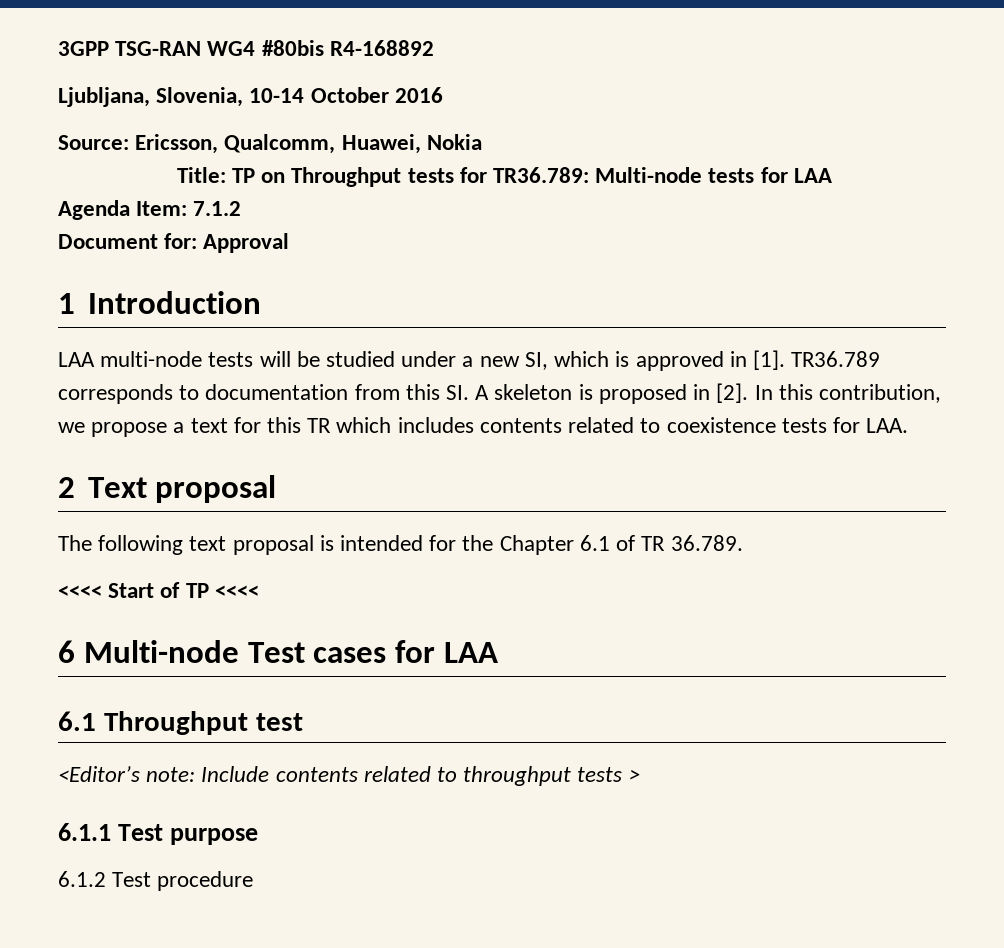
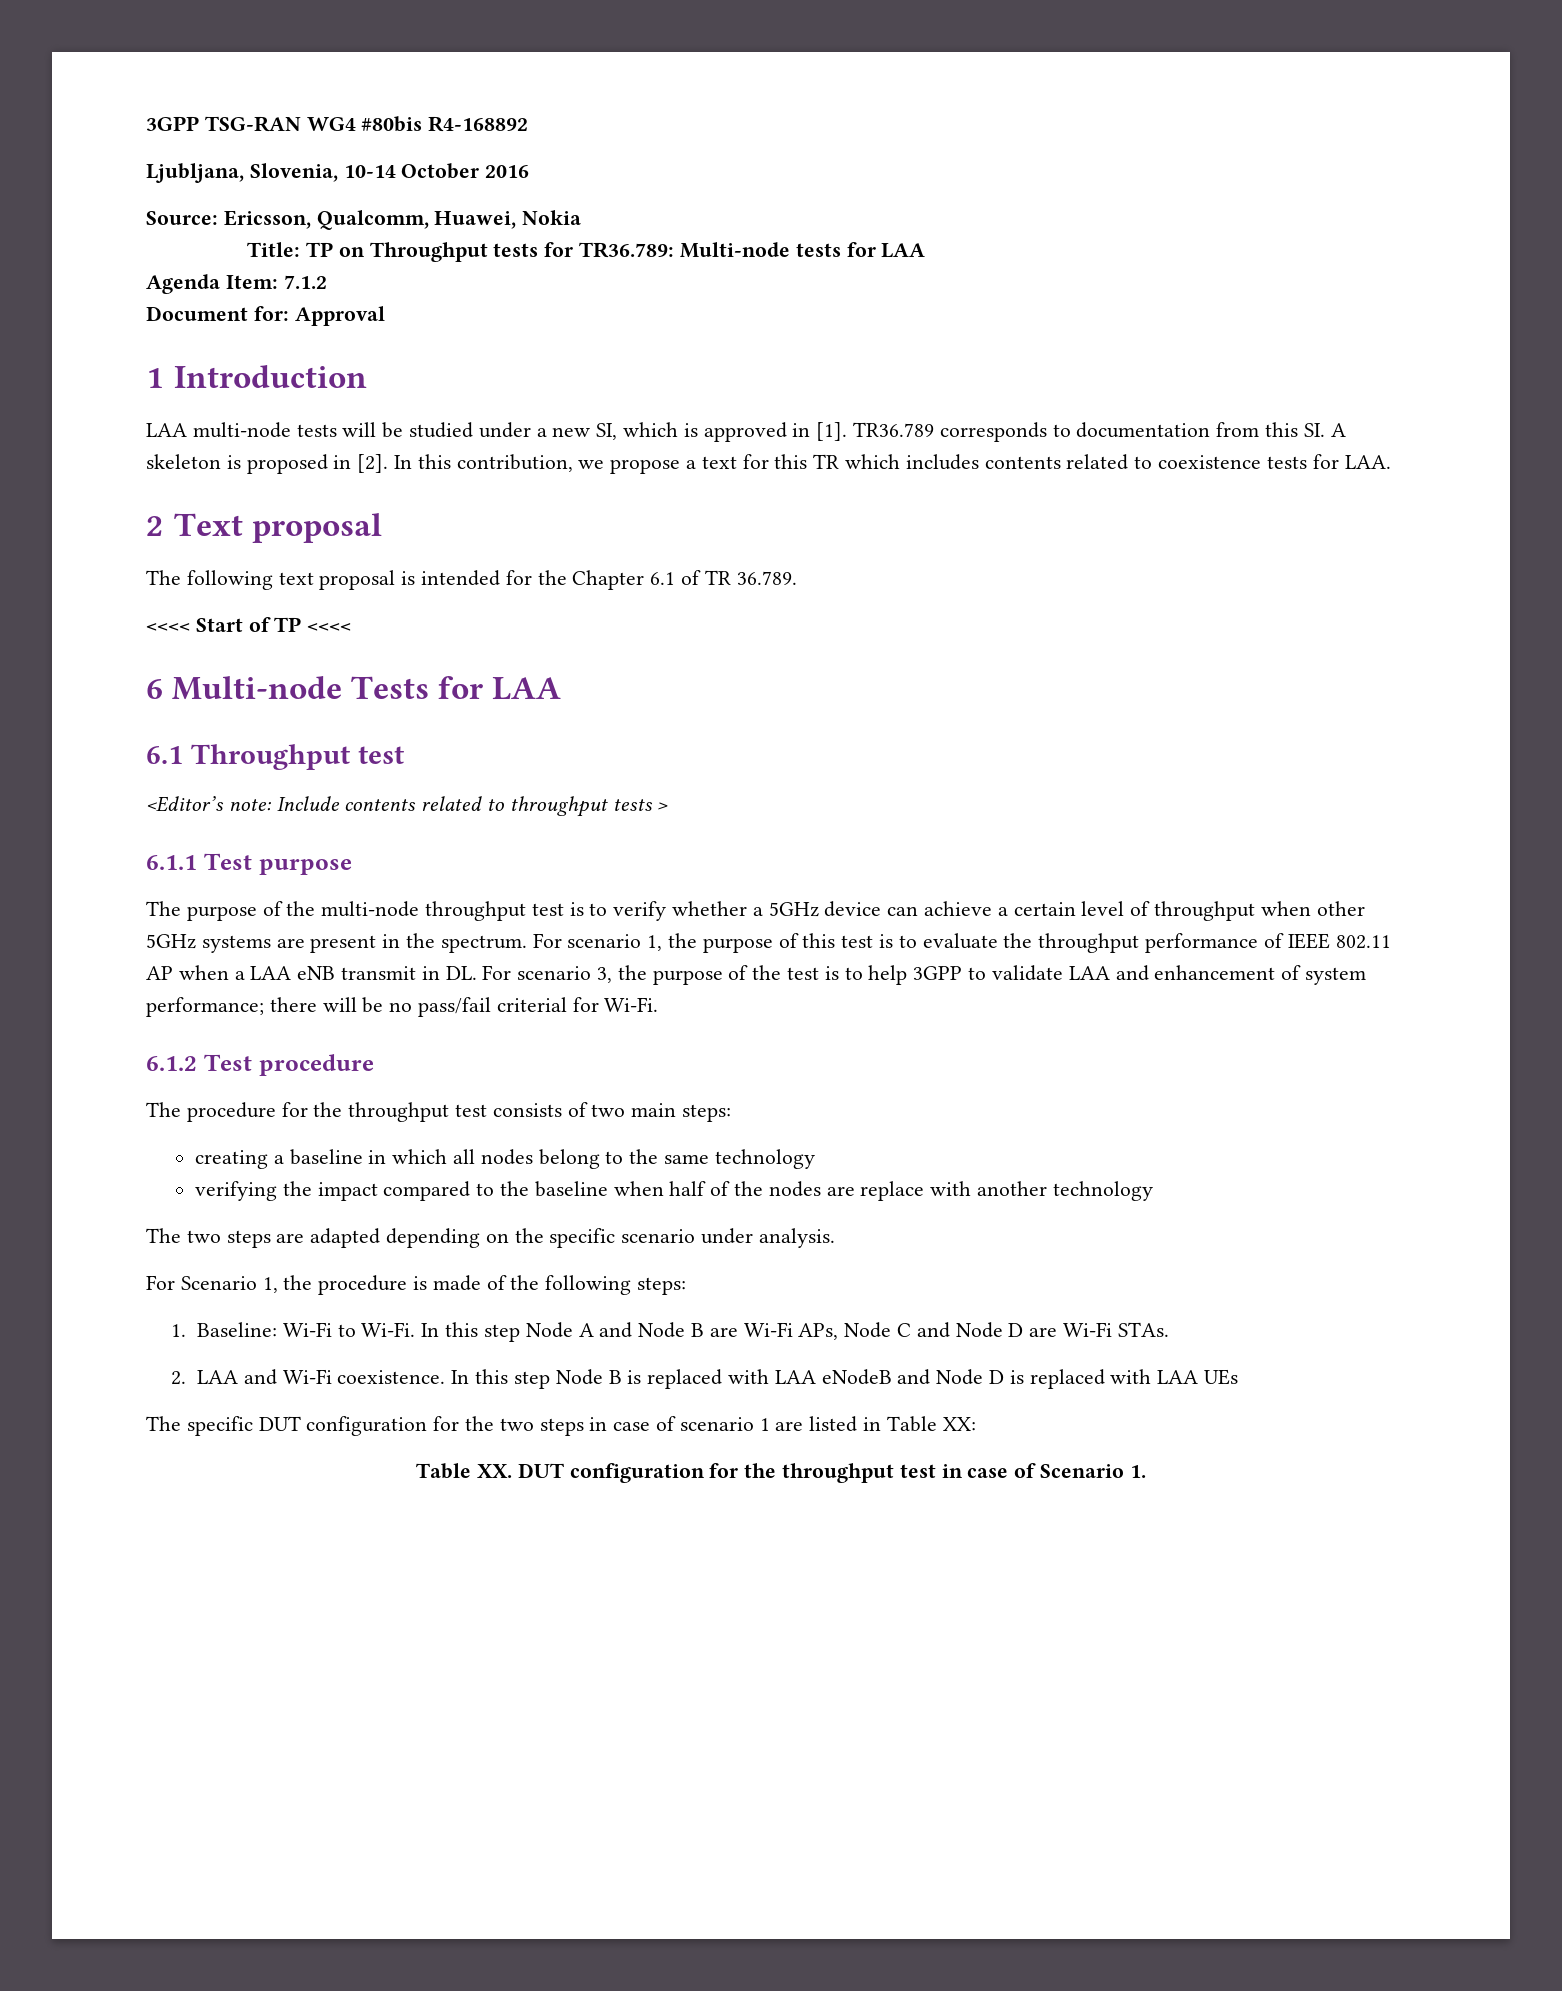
- 6 Multi-node Test cases for LAA
+ 6 Multi-node Tests for LAA
+ The purpose of the multi-node throughput test is to verify whether a 5GHz device can achieve a certain level of throughput when other 5GHz systems are present in the spectrum. For scenario 1, the purpose of this test is to evaluate the throughput performance of IEEE 802.11 AP when a LAA eNB transmit in DL. For scenario 3, the purpose of the test is to help 3GPP to validate LAA and enhancement of system performance; there will be no pass/fail criterial for Wi-Fi.
  6.1.2 Test procedure
+ The procedure for the throughput test consists of two main steps:
+ creating a baseline in which all nodes belong to the same technology
+ verifying the impact compared to the baseline when half of the nodes are replace with another technology
+ The two steps are adapted depending on the specific scenario under analysis.
+ For Scenario 1, the procedure is made of the following steps:
+ 1. Baseline: Wi-Fi to Wi-Fi. In this step Node A and Node B are Wi-Fi APs, Node C and Node D are Wi-Fi STAs.
+ 2. LAA and Wi-Fi coexistence. In this step Node B is replaced with LAA eNodeB and Node D is replaced with LAA UEs
+ The specific DUT configuration for the two steps in case of scenario 1 are listed in Table XX:
+ Table XX. DUT configuration for the throughput test in case of Scenario 1.

